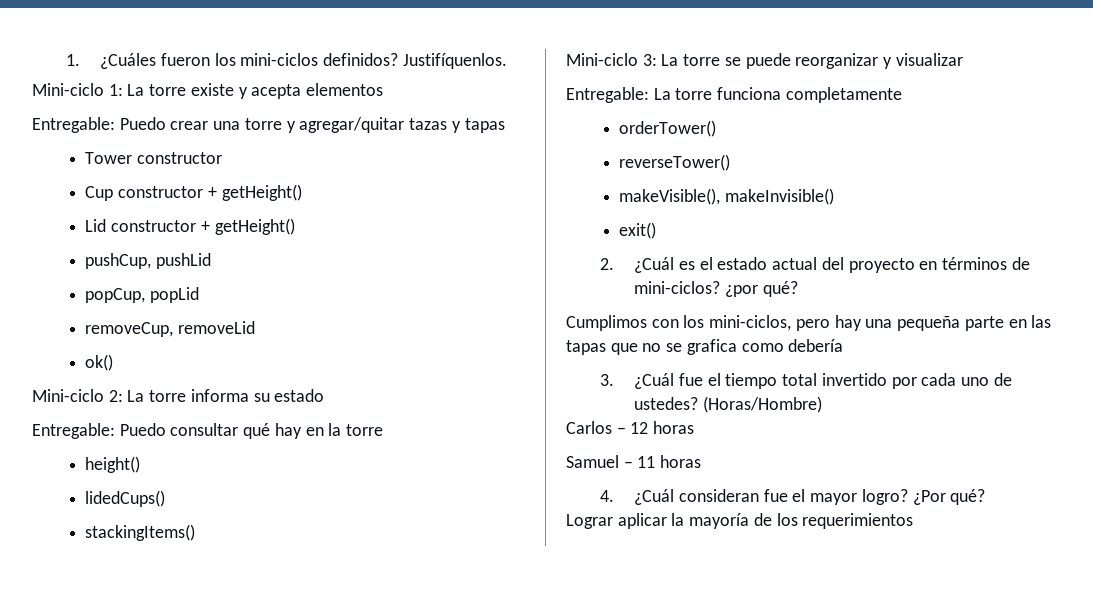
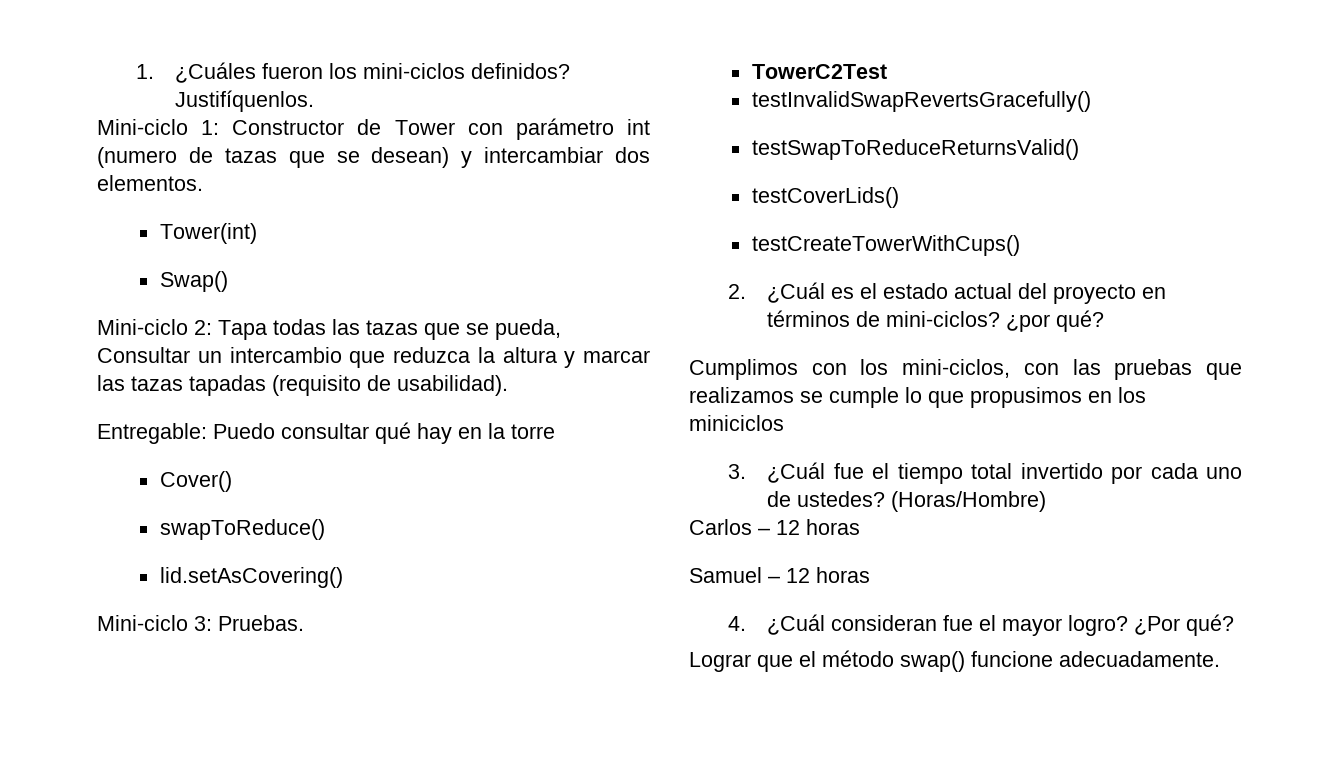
- Mini-ciclo 1: La torre existe y acepta elementos
- Entregable: Puedo crear una torre y agregar/quitar tazas y tapas
- Tower constructor
- Cup constructor + getHeight()
- Lid constructor + getHeight()
- pushCup, pushLid
- popCup, popLid
- removeCup, removeLid
- ok()
- Mini-ciclo 2: La torre informa su estado
+ Mini-ciclo 1: Constructor de Tower con parámetro int (numero de tazas que se desean) y intercambiar dos elementos.
+ Tower(int)
+ Swap()
+ Mini-ciclo 2: Tapa todas las tazas que se pueda, Consultar un intercambio que reduzca la altura y marcar las tazas tapadas (requisito de usabilidad).
- height()
- lidedCups()
- stackingItems()
+ Cover()
+ swapToReduce()
+ lid.setAsCovering()
- Mini-ciclo 3: La torre se puede reorganizar y visualizar
- Entregable: La torre funciona completamente
- orderTower()
- reverseTower()
- makeVisible(), makeInvisible()
- exit()
+ Mini-ciclo 3: Pruebas.
+ TowerC2Test
+ testInvalidSwapRevertsGracefully()
+ testSwapToReduceReturnsValid()
+ testCoverLids()
+ testCreateTowerWithCups()
- Cumplimos con los mini-ciclos, pero hay una pequeña parte en las tapas que no se grafica como debería
+ Cumplimos con los mini-ciclos, con las pruebas que realizamos se cumple lo que propusimos en los miniciclos
- Samuel – 11 horas
+ Samuel – 12 horas
- Lograr aplicar la mayoría de los requerimientos
+ Lograr que el método swap() funcione adecuadamente.

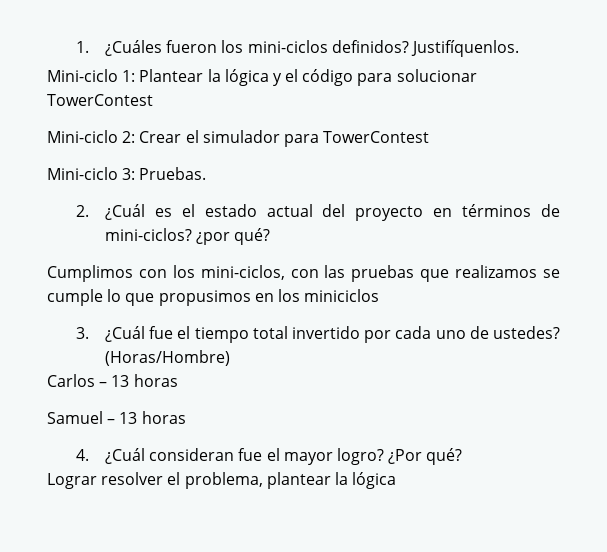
- Mini-ciclo 1: Constructor de Tower con parámetro int (numero de tazas que se desean) y intercambiar dos elementos.
- Tower(int)
- Swap()
- Mini-ciclo 2: Tapa todas las tazas que se pueda, Consultar un intercambio que reduzca la altura y marcar las tazas tapadas (requisito de usabilidad).
- Entregable: Puedo consultar qué hay en la torre
- Cover()
- swapToReduce()
- lid.setAsCovering()
+ Mini-ciclo 1: Plantear la lógica y el código para solucionar TowerContest
+ Mini-ciclo 2: Crear el simulador para TowerContest
  Mini-ciclo 3: Pruebas.
- TowerC2Test
- testInvalidSwapRevertsGracefully()
- testSwapToReduceReturnsValid()
- testCoverLids()
- testCreateTowerWithCups()
- Carlos – 12 horas
+ Carlos – 13 horas
- Samuel – 12 horas
+ Samuel – 13 horas
- Lograr que el método swap() funcione adecuadamente.
+ Lograr resolver el problema, plantear la lógica

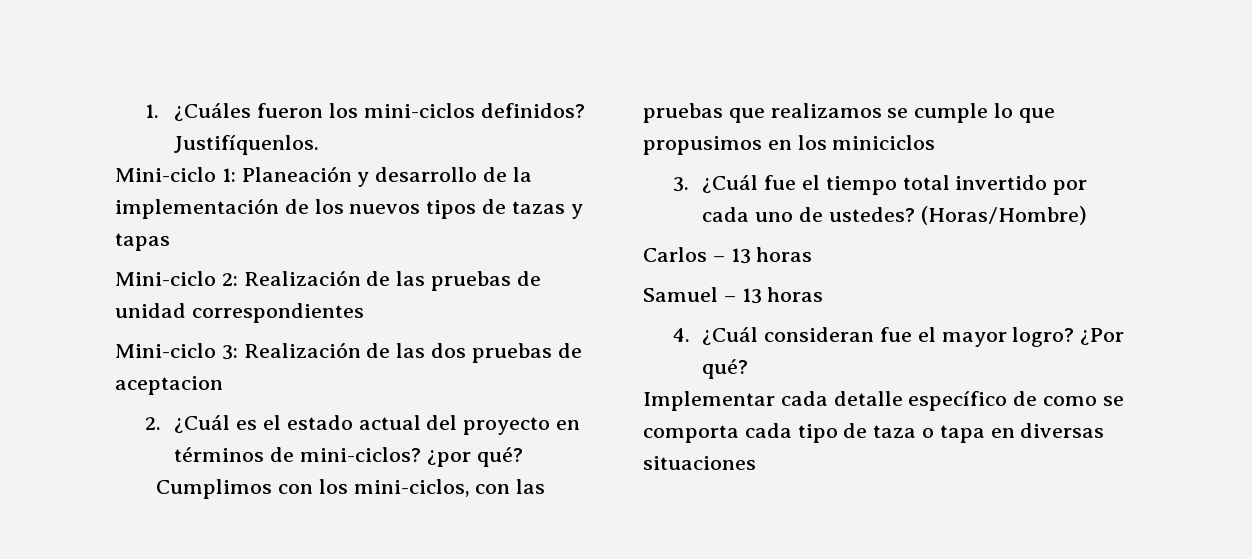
- Mini-ciclo 1: Plantear la lógica y el código para solucionar TowerContest
- Mini-ciclo 2: Crear el simulador para TowerContest
- Mini-ciclo 3: Pruebas.
+ Mini-ciclo 1: Planeación y desarrollo de la implementación de los nuevos tipos de tazas y tapas
+ Mini-ciclo 2: Realización de las pruebas de unidad correspondientes
+ Mini-ciclo 3: Realización de las dos pruebas de aceptacion
- Lograr resolver el problema, plantear la lógica
+ Implementar cada detalle específico de como se comporta cada tipo de taza o tapa en diversas situaciones

